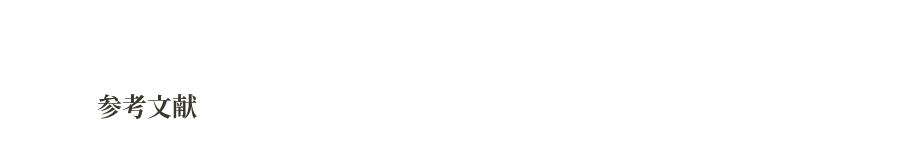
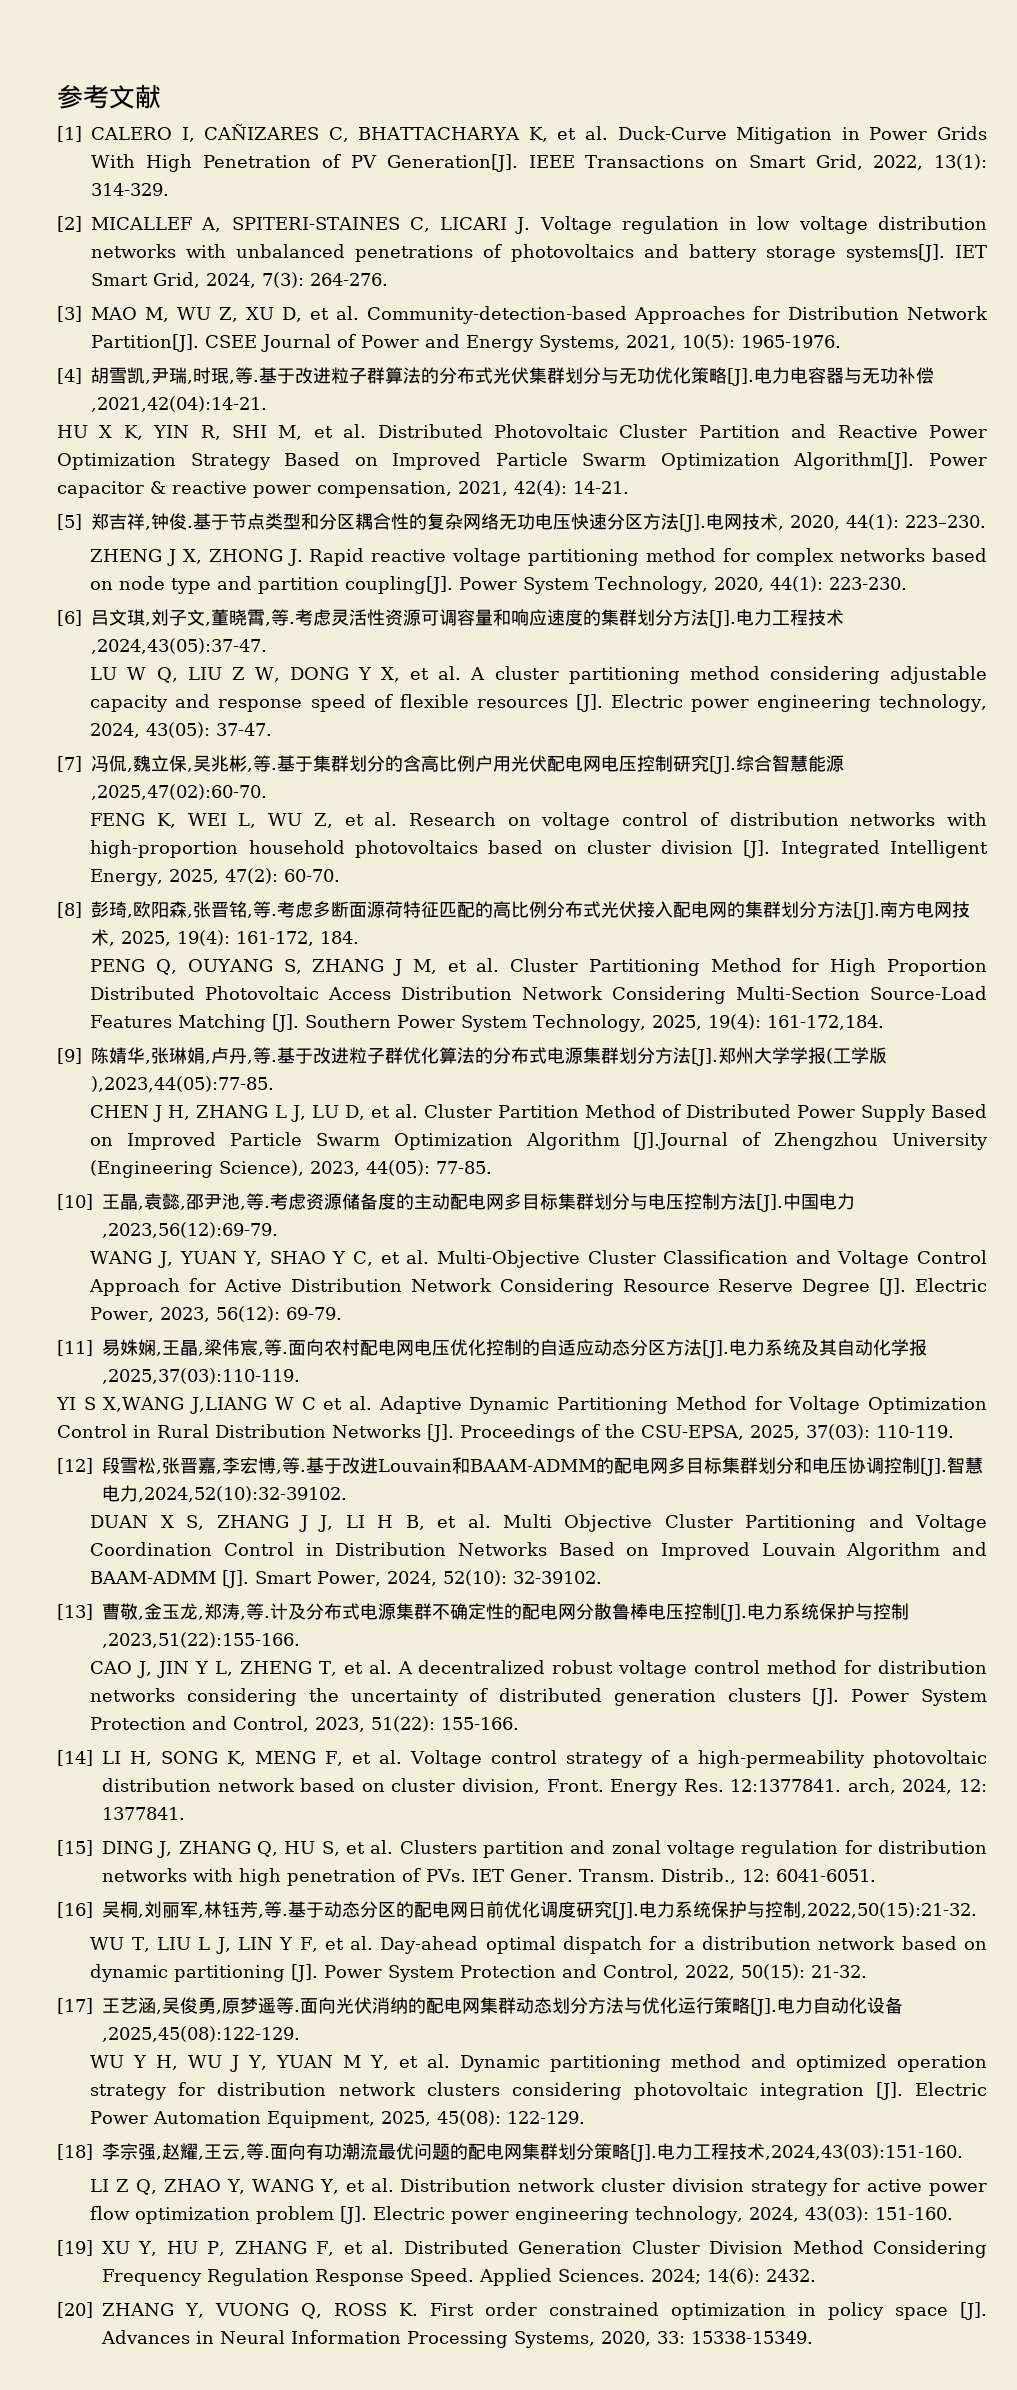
+ [1] CALERO I, CAÑIZARES C, BHATTACHARYA K, et al. Duck-Curve Mitigation in Power Grids With High Penetration of PV Generation[J]. IEEE Transactions on Smart Grid, 2022, 13(1): 314-329.
+ [2] MICALLEF A, SPITERI-STAINES C, LICARI J. Voltage regulation in low voltage distribution networks with unbalanced penetrations of photovoltaics and battery storage systems[J]. IET Smart Grid, 2024, 7(3): 264-276.
+ [3] MAO M, WU Z, XU D, et al. Community-detection-based Approaches for Distribution Network Partition[J]. CSEE Journal of Power and Energy Systems, 2021, 10(5): 1965-1976.
+ [4]胡雪凯,尹瑞,时珉,等.基于改进粒子群算法的分布式光伏集群划分与无功优化策略[J].电力电容器与无功补偿,2021,42(04):14-21.
+ HU X K, YIN R, SHI M, et al. Distributed Photovoltaic Cluster Partition and Reactive Power Optimization Strategy Based on Improved Particle Swarm Optimization Algorithm[J]. Power capacitor & reactive power compensation, 2021, 42(4): 14-21.
+ [5]郑吉祥,钟俊.基于节点类型和分区耦合性的复杂网络无功电压快速分区方法[J].电网技术, 2020, 44(1): 223–230.
+ ZHENG J X, ZHONG J. Rapid reactive voltage partitioning method for complex networks based on node type and partition coupling[J]. Power System Technology, 2020, 44(1): 223-230.
+ [6]吕文琪,刘子文,董晓霄,等.考虑灵活性资源可调容量和响应速度的集群划分方法[J].电力工程技术,2024,43(05):37-47.
+ LU W Q, LIU Z W, DONG Y X, et al. A cluster partitioning method considering adjustable capacity and response speed of flexible resources [J]. Electric power engineering technology, 2024, 43(05): 37-47.
+ [7]冯侃,魏立保,吴兆彬,等.基于集群划分的含高比例户用光伏配电网电压控制研究[J].综合智慧能源,2025,47(02):60-70.
+ FENG K, WEI L, WU Z, et al. Research on voltage control of distribution networks with high-proportion household photovoltaics based on cluster division [J]. Integrated Intelligent Energy, 2025, 47(2): 60-70.
+ [8]彭琦,欧阳森,张晋铭,等.考虑多断面源荷特征匹配的高比例分布式光伏接入配电网的集群划分方法[J].南方电网技术, 2025, 19(4): 161-172, 184.
+ PENG Q, OUYANG S, ZHANG J M, et al. Cluster Partitioning Method for High Proportion Distributed Photovoltaic Access Distribution Network Considering Multi-Section Source-Load Features Matching [J]. Southern Power System Technology, 2025, 19(4): 161-172,184.
+ [9]陈婧华,张琳娟,卢丹,等.基于改进粒子群优化算法的分布式电源集群划分方法[J].郑州大学学报(工学版),2023,44(05):77-85.
+ CHEN J H, ZHANG L J, LU D, et al. Cluster Partition Method of Distributed Power Supply Based on Improved Particle Swarm Optimization Algorithm [J].Journal of Zhengzhou University (Engineering Science), 2023, 44(05): 77-85.
+ [10]王晶,袁懿,邵尹池,等.考虑资源储备度的主动配电网多目标集群划分与电压控制方法[J].中国电力,2023,56(12):69-79.
+ WANG J, YUAN Y, SHAO Y C, et al. Multi-Objective Cluster Classification and Voltage Control Approach for Active Distribution Network Considering Resource Reserve Degree [J]. Electric Power, 2023, 56(12): 69-79.
+ [11]易姝娴,王晶,梁伟宸,等.面向农村配电网电压优化控制的自适应动态分区方法[J].电力系统及其自动化学报,2025,37(03):110-119.
+ YI S X,WANG J,LIANG W C et al. Adaptive Dynamic Partitioning Method for Voltage Optimization Control in Rural Distribution Networks [J]. Proceedings of the CSU-EPSA, 2025, 37(03): 110-119.
+ [12]段雪松,张晋嘉,李宏博,等.基于改进Louvain和BAAM-ADMM的配电网多目标集群划分和电压协调控制[J].智慧电力,2024,52(10):32-39102.
+ DUAN X S, ZHANG J J, LI H B, et al. Multi Objective Cluster Partitioning and Voltage Coordination Control in Distribution Networks Based on Improved Louvain Algorithm and BAAM-ADMM [J]. Smart Power, 2024, 52(10): 32-39102.
+ [13]曹敬,金玉龙,郑涛,等.计及分布式电源集群不确定性的配电网分散鲁棒电压控制[J].电力系统保护与控制,2023,51(22):155-166.
+ CAO J, JIN Y L, ZHENG T, et al. A decentralized robust voltage control method for distribution networks considering the uncertainty of distributed generation clusters [J]. Power System Protection and Control, 2023, 51(22): 155-166.
+ [14] LI H, SONG K, MENG F, et al. Voltage control strategy of a high-permeability photovoltaic distribution network based on cluster division, Front. Energy Res. 12:1377841. arch, 2024, 12: 1377841.
+ [15] DING J, ZHANG Q, HU S, et al. Clusters partition and zonal voltage regulation for distribution networks with high penetration of PVs. IET Gener. Transm. Distrib., 12: 6041-6051.
+ [16]吴桐,刘丽军,林钰芳,等.基于动态分区的配电网日前优化调度研究[J].电力系统保护与控制,2022,50(15):21-32.
+ WU T, LIU L J, LIN Y F, et al. Day-ahead optimal dispatch for a distribution network based on dynamic partitioning [J]. Power System Protection and Control, 2022, 50(15): 21-32.
+ [17]王艺涵,吴俊勇,原梦遥等.面向光伏消纳的配电网集群动态划分方法与优化运行策略[J].电力自动化设备,2025,45(08):122-129.
+ WU Y H, WU J Y, YUAN M Y, et al. Dynamic partitioning method and optimized operation strategy for distribution network clusters considering photovoltaic integration [J]. Electric Power Automation Equipment, 2025, 45(08): 122-129.
+ [18]李宗强,赵耀,王云,等.面向有功潮流最优问题的配电网集群划分策略[J].电力工程技术,2024,43(03):151-160.
+ LI Z Q, ZHAO Y, WANG Y, et al. Distribution network cluster division strategy for active power flow optimization problem [J]. Electric power engineering technology, 2024, 43(03): 151-160.
+ [19] XU Y, HU P, ZHANG F, et al. Distributed Generation Cluster Division Method Considering Frequency Regulation Response Speed. Applied Sciences. 2024; 14(6): 2432.
+ [20] ZHANG Y, VUONG Q, ROSS K. First order constrained optimization in policy space [J]. Advances in Neural Information Processing Systems, 2020, 33: 15338-15349.

